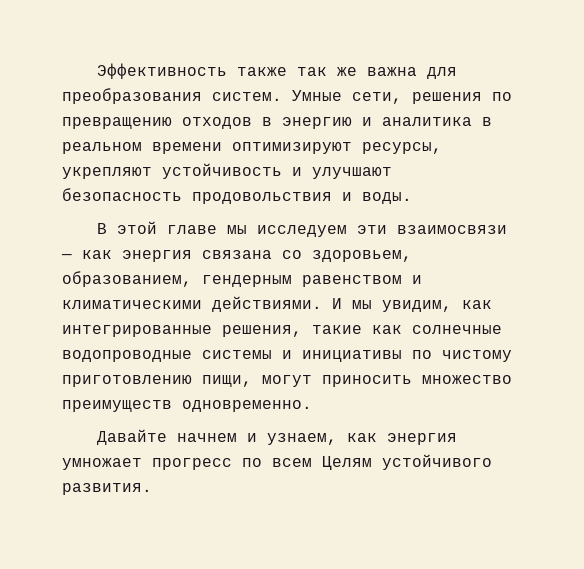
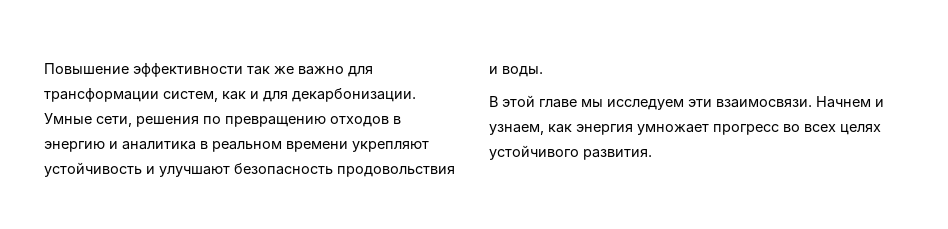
- Эффективность также так же важна для преобразования систем.
+ Повышение эффективности так же важно для трансформации систем, как и для декарбонизации.
- Умные сети, решения по превращению отходов в энергию и аналитика в реальном времени оптимизируют ресурсы, укрепляют устойчивость и улучшают безопасность продовольствия и воды.
+ Умные сети, решения по превращению отходов в энергию и аналитика в реальном времени укрепляют устойчивость и улучшают безопасность продовольствия и воды.
- В этой главе мы исследуем эти взаимосвязи — как энергия связана со здоровьем, образованием, гендерным равенством и климатическими действиями. И мы увидим, как интегрированные решения, такие как солнечные водопроводные системы и инициативы по чистому приготовлению пищи, могут приносить множество преимуществ одновременно.
- Давайте начнем и узнаем, как энергия умножает прогресс по всем Целям устойчивого развития.
+ В этой главе мы исследуем эти взаимосвязи. Начнем и узнаем, как энергия умножает прогресс во всех целях устойчивого развития.

